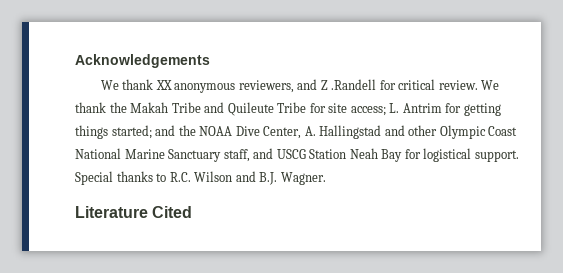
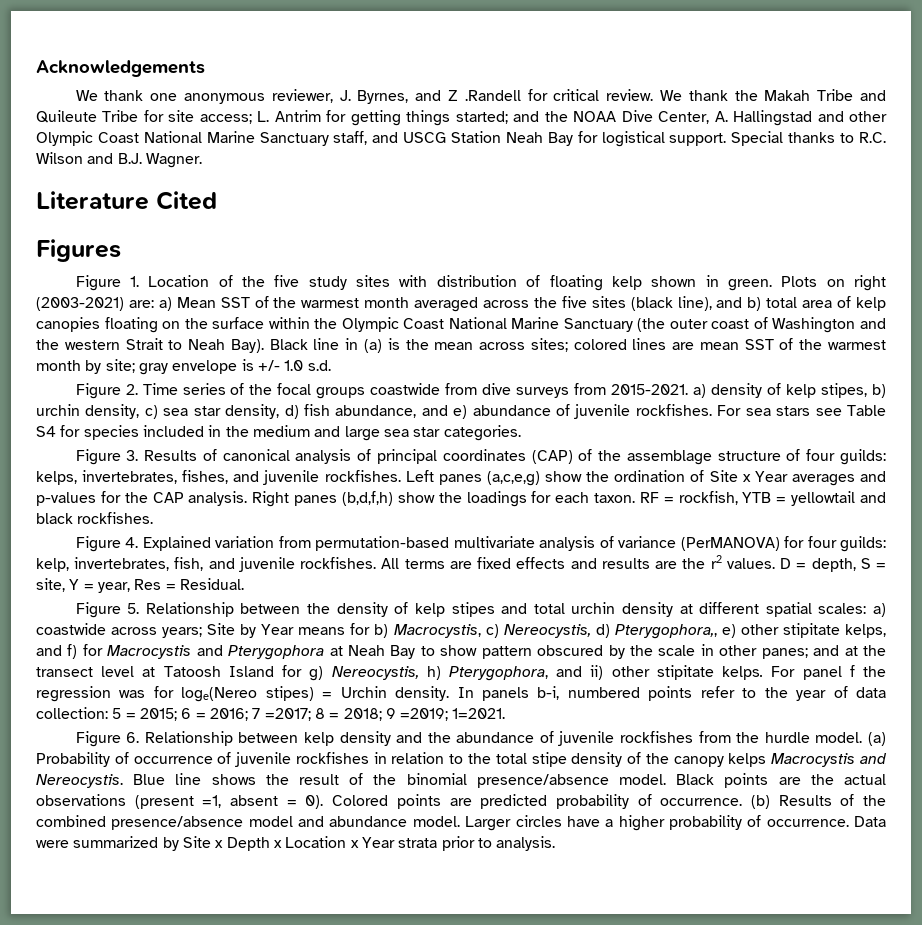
- We thank XX anonymous reviewers, and Z .Randell for critical review.
+ We thank one anonymous reviewer, J. Byrnes, and Z .Randell for critical review.
+ Figures
+ Figure 1. Location of the five study sites with distribution of floating kelp shown in green. Plots on right (2003-2021) are: a) Mean SST of the warmest month averaged across the five sites (black line), and b) total area of kelp canopies floating on the surface within the Olympic Coast National Marine Sanctuary (the outer coast of Washington and the western Strait to Neah Bay). Black line in (a) is the mean across sites; colored lines are mean SST of the warmest month by site; gray envelope is +/- 1.0 s.d.
+ Figure 2. Time series of the focal groups coastwide from dive surveys from 2015-2021. a) density of kelp stipes, b) urchin density, c) sea star density, d) fish abundance, and e) abundance of juvenile rockfishes. For sea stars see Table S4 for species included in the medium and large sea star categories.
+ Figure 3. Results of canonical analysis of principal coordinates (CAP) of the assemblage structure of four guilds: kelps, invertebrates, fishes, and juvenile rockfishes. Left panes (a,c,e,g) show the ordination of Site x Year averages and p-values for the CAP analysis. Right panes (b,d,f,h) show the loadings for each taxon. RF = rockfish, YTB = yellowtail and black rockfishes.
+ Figure 4. Explained variation from permutation-based multivariate analysis of variance (PerMANOVA) for four guilds: kelp, invertebrates, fish, and juvenile rockfishes. All terms are fixed effects and results are the r2 values. D = depth, S = site, Y = year, Res = Residual.
+ Figure 5. Relationship between the density of kelp stipes and total urchin density at different spatial scales: a) coastwide across years; Site by Year means for b) Macrocystis, c) Nereocystis, d) Pterygophora,, e) other stipitate kelps, and f) for Macrocystis and Pterygophora at Neah Bay to show pattern obscured by the scale in other panes; and at the transect level at Tatoosh Island for g) Nereocystis, h) Pterygophora, and ii) other stipitate kelps. For panel f the regression was for loge(Nereo stipes) = Urchin density. In panels b-i, numbered points refer to the year of data collection: 5 = 2015; 6 = 2016; 7 =2017; 8 = 2018; 9 =2019; 1=2021.
+ Figure 6. Relationship between kelp density and the abundance of juvenile rockfishes from the hurdle model. (a) Probability of occurrence of juvenile rockfishes in relation to the total stipe density of the canopy kelps Macrocystis and Nereocystis. Blue line shows the result of the binomial presence/absence model. Black points are the actual observations (present =1, absent = 0). Colored points are predicted probability of occurrence. (b) Results of the combined presence/absence model and abundance model. Larger circles have a higher probability of occurrence. Data were summarized by Site x Depth x Location x Year strata prior to analysis.

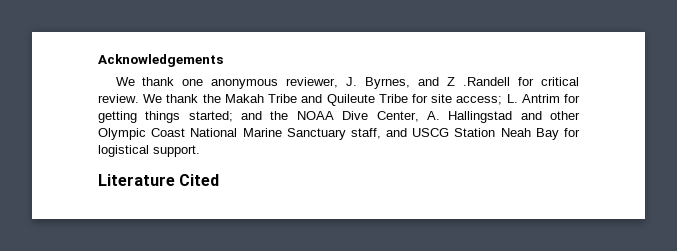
- We thank the Makah Tribe and Quileute Tribe for site access; L. Antrim for getting things started; and the NOAA Dive Center, A. Hallingstad and other Olympic Coast National Marine Sanctuary staff, and USCG Station Neah Bay for logistical support. Special thanks to R.C. Wilson and B.J. Wagner.
+ We thank the Makah Tribe and Quileute Tribe for site access; L. Antrim for getting things started; and the NOAA Dive Center, A. Hallingstad and other Olympic Coast National Marine Sanctuary staff, and USCG Station Neah Bay for logistical support.
  Literature Cited
- Figures
- Figure 1. Location of the five study sites with distribution of floating kelp shown in green. Plots on right (2003-2021) are: a) Mean SST of the warmest month averaged across the five sites (black line), and b) total area of kelp canopies floating on the surface within the Olympic Coast National Marine Sanctuary (the outer coast of Washington and the western Strait to Neah Bay). Black line in (a) is the mean across sites; colored lines are mean SST of the warmest month by site; gray envelope is +/- 1.0 s.d.
- Figure 2. Time series of the focal groups coastwide from dive surveys from 2015-2021. a) density of kelp stipes, b) urchin density, c) sea star density, d) fish abundance, and e) abundance of juvenile rockfishes. For sea stars see Table S4 for species included in the medium and large sea star categories.
- Figure 3. Results of canonical analysis of principal coordinates (CAP) of the assemblage structure of four guilds: kelps, invertebrates, fishes, and juvenile rockfishes. Left panes (a,c,e,g) show the ordination of Site x Year averages and p-values for the CAP analysis. Right panes (b,d,f,h) show the loadings for each taxon. RF = rockfish, YTB = yellowtail and black rockfishes.
- Figure 4. Explained variation from permutation-based multivariate analysis of variance (PerMANOVA) for four guilds: kelp, invertebrates, fish, and juvenile rockfishes. All terms are fixed effects and results are the r2 values. D = depth, S = site, Y = year, Res = Residual.
- Figure 5. Relationship between the density of kelp stipes and total urchin density at different spatial scales: a) coastwide across years; Site by Year means for b) Macrocystis, c) Nereocystis, d) Pterygophora,, e) other stipitate kelps, and f) for Macrocystis and Pterygophora at Neah Bay to show pattern obscured by the scale in other panes; and at the transect level at Tatoosh Island for g) Nereocystis, h) Pterygophora, and ii) other stipitate kelps. For panel f the regression was for loge(Nereo stipes) = Urchin density. In panels b-i, numbered points refer to the year of data collection: 5 = 2015; 6 = 2016; 7 =2017; 8 = 2018; 9 =2019; 1=2021.
- Figure 6. Relationship between kelp density and the abundance of juvenile rockfishes from the hurdle model. (a) Probability of occurrence of juvenile rockfishes in relation to the total stipe density of the canopy kelps Macrocystis and Nereocystis. Blue line shows the result of the binomial presence/absence model. Black points are the actual observations (present =1, absent = 0). Colored points are predicted probability of occurrence. (b) Results of the combined presence/absence model and abundance model. Larger circles have a higher probability of occurrence. Data were summarized by Site x Depth x Location x Year strata prior to analysis.

